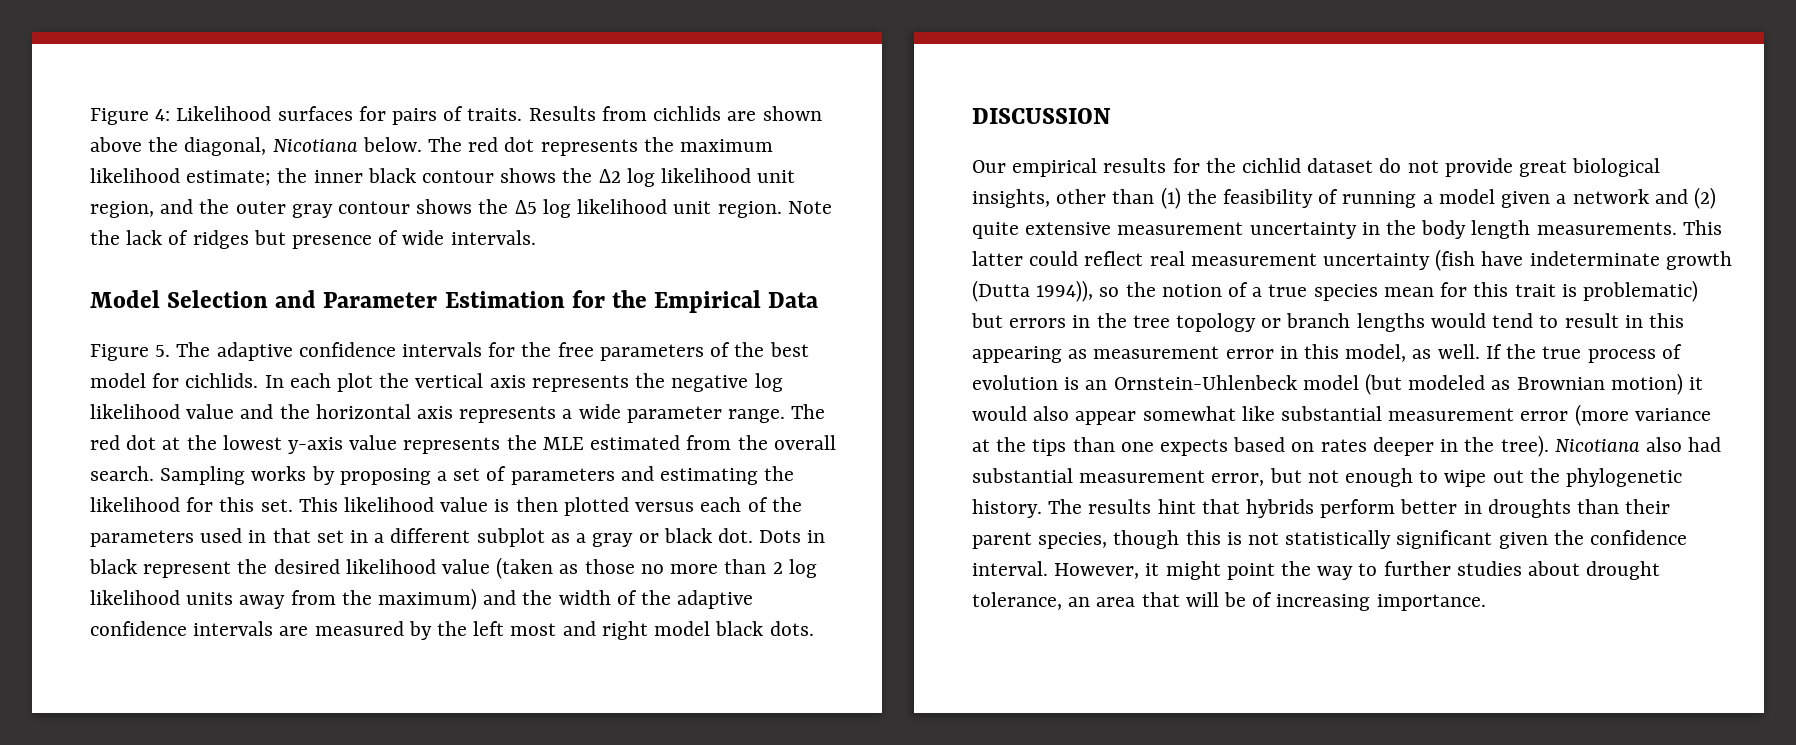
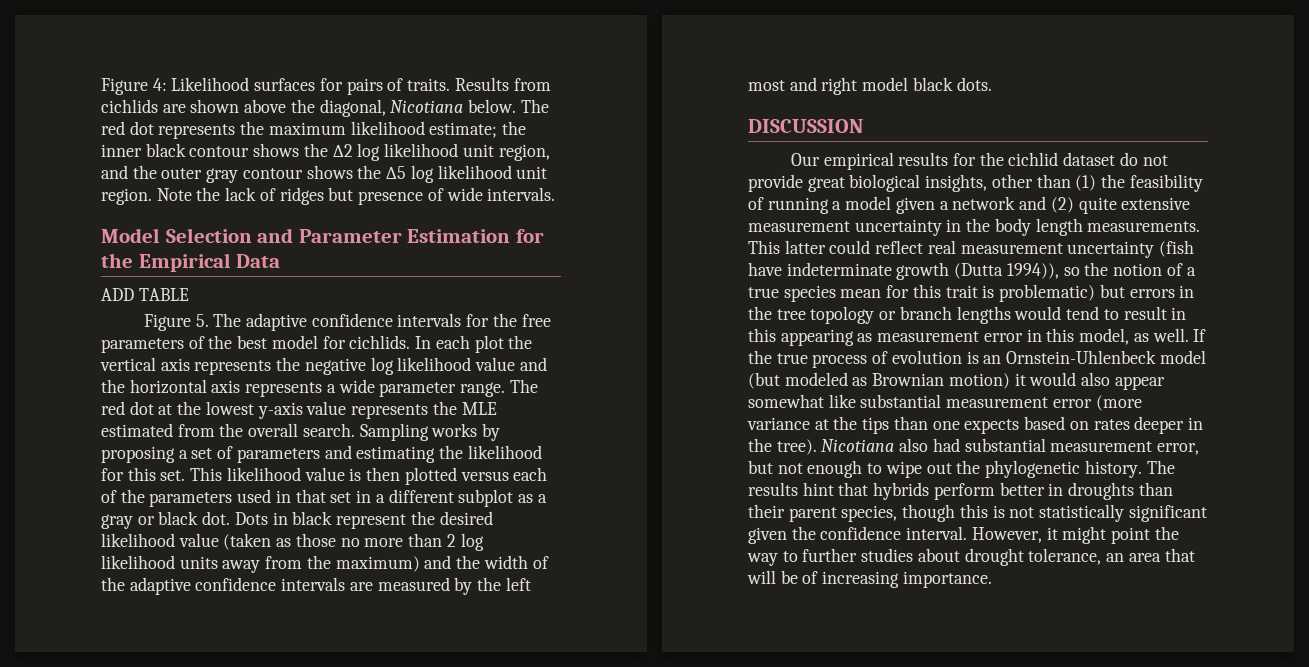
+ ADD TABLE

